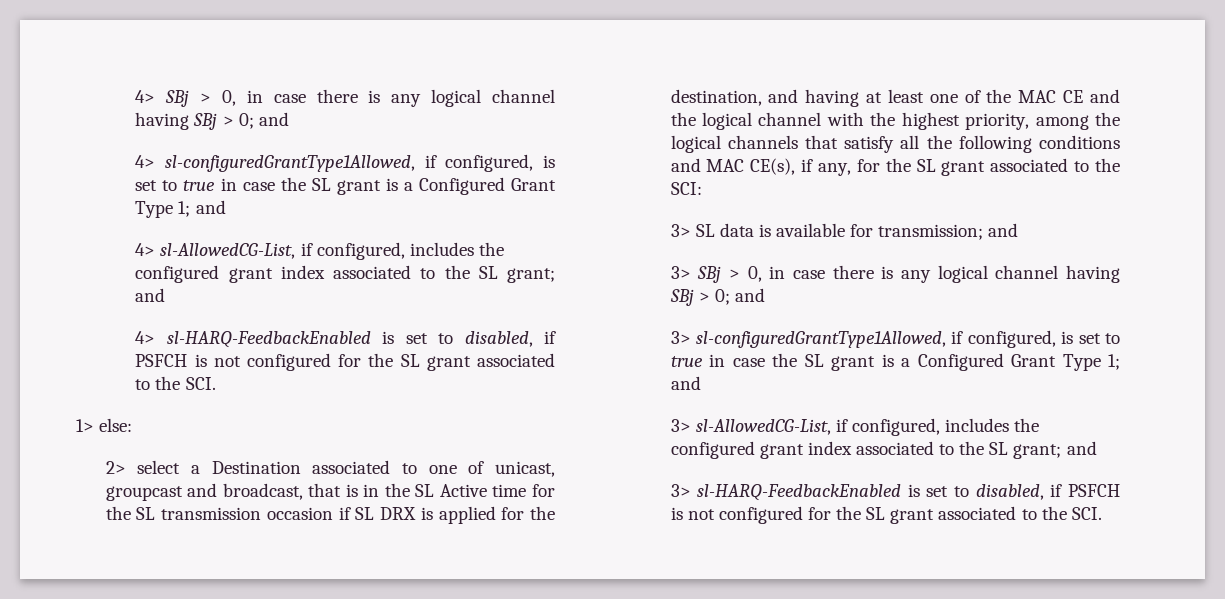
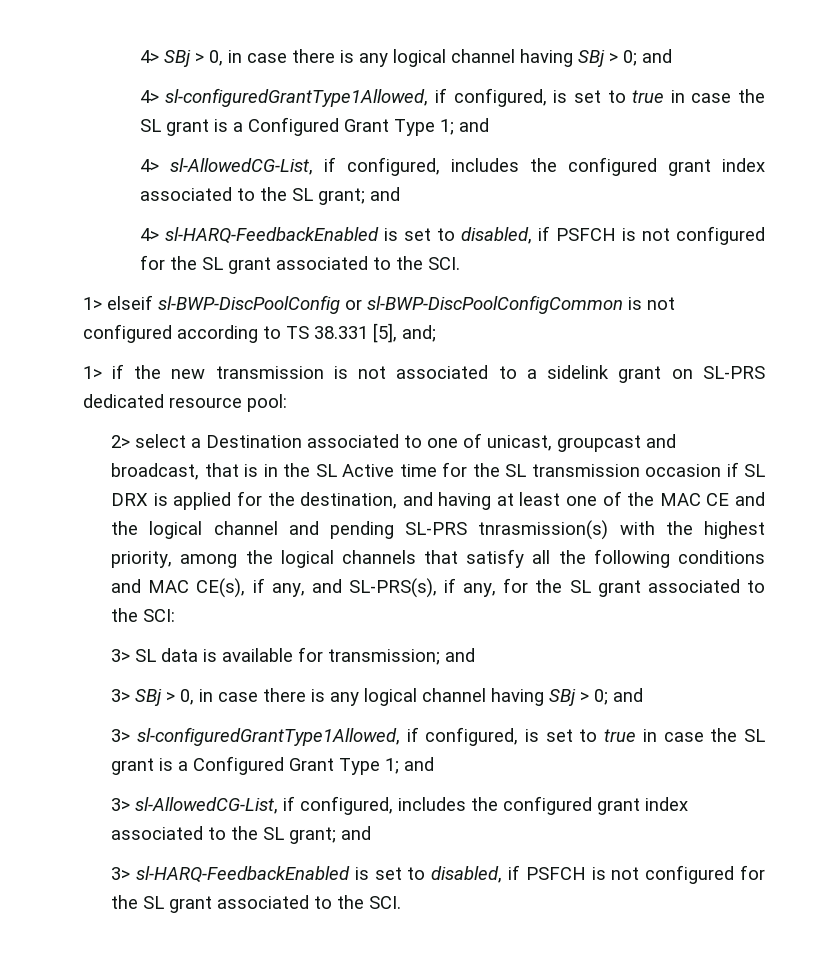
- 1> else:
+ 1> elseif sl-BWP-DiscPoolConfig or sl-BWP-DiscPoolConfigCommon is not configured according to TS 38.331 [5], and;
+ 1> if the new transmission is not associated to a sidelink grant on SL-PRS dedicated resource pool:
- 2> select a Destination associated to one of unicast, groupcast and broadcast, that is in the SL Active time for the SL transmission occasion if SL DRX is applied for the destination, and having at least one of the MAC CE and the logical channel with the highest priority, among the logical channels that satisfy all the following conditions and MAC CE(s), if any, for the SL grant associated to the SCI:
+ 2> select a Destination associated to one of unicast, groupcast and broadcast, that is in the SL Active time for the SL transmission occasion if SL DRX is applied for the destination, and having at least one of the MAC CE and the logical channel and pending SL-PRS tnrasmission(s) with the highest priority, among the logical channels that satisfy all the following conditions and MAC CE(s), if any, and SL-PRS(s), if any, for the SL grant associated to the SCI:

